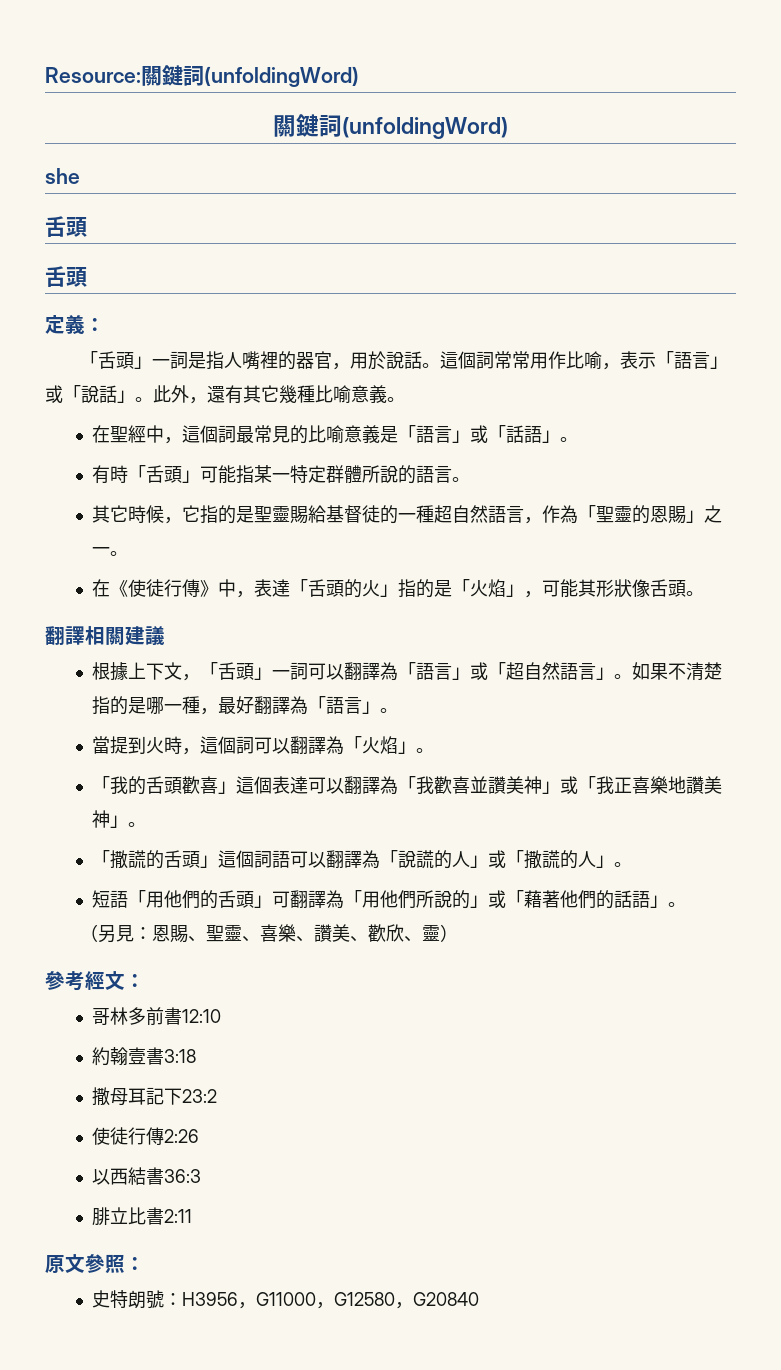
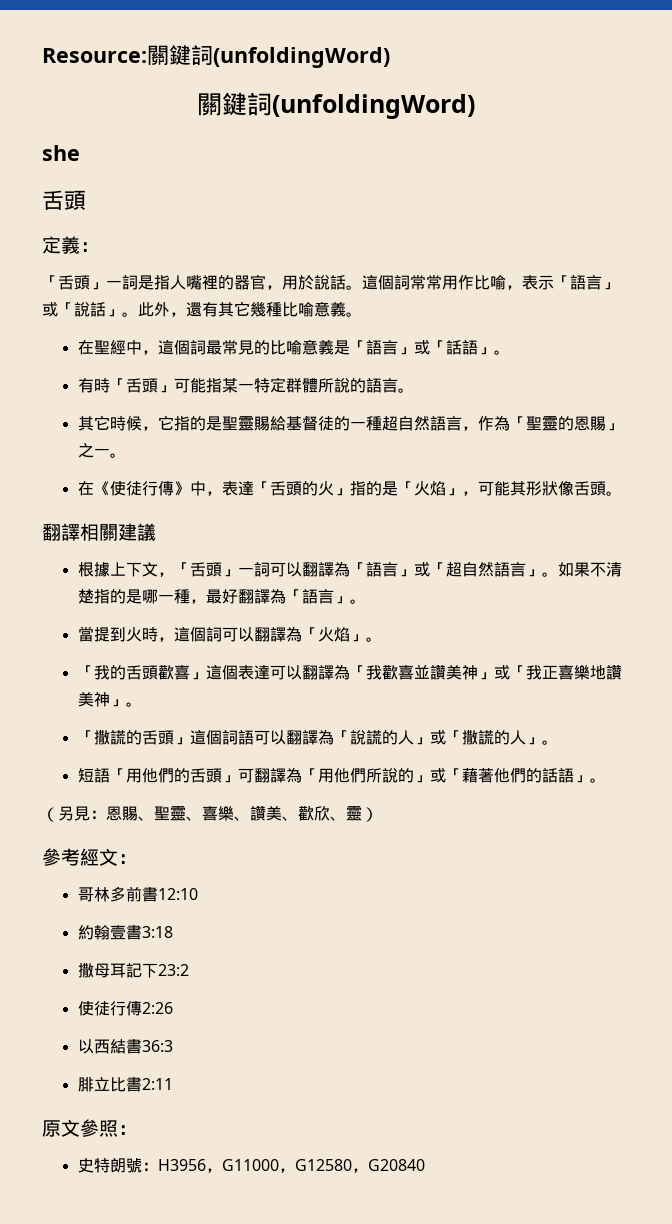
  she
- 舌頭

